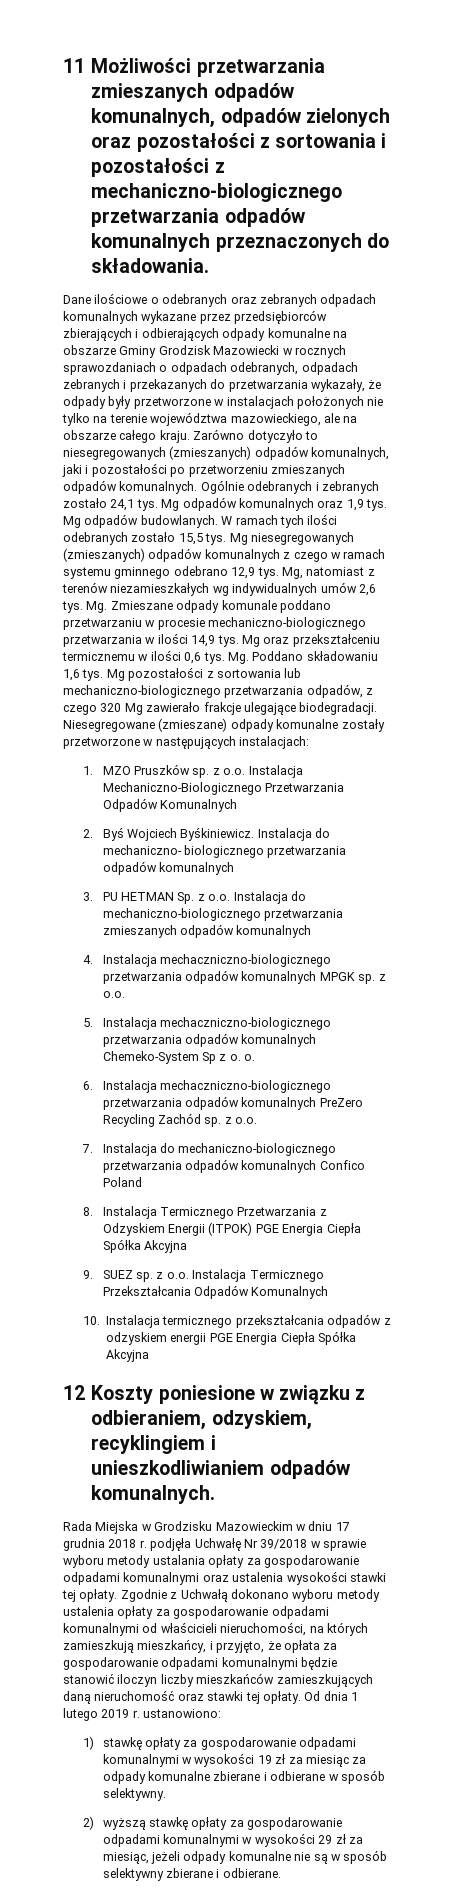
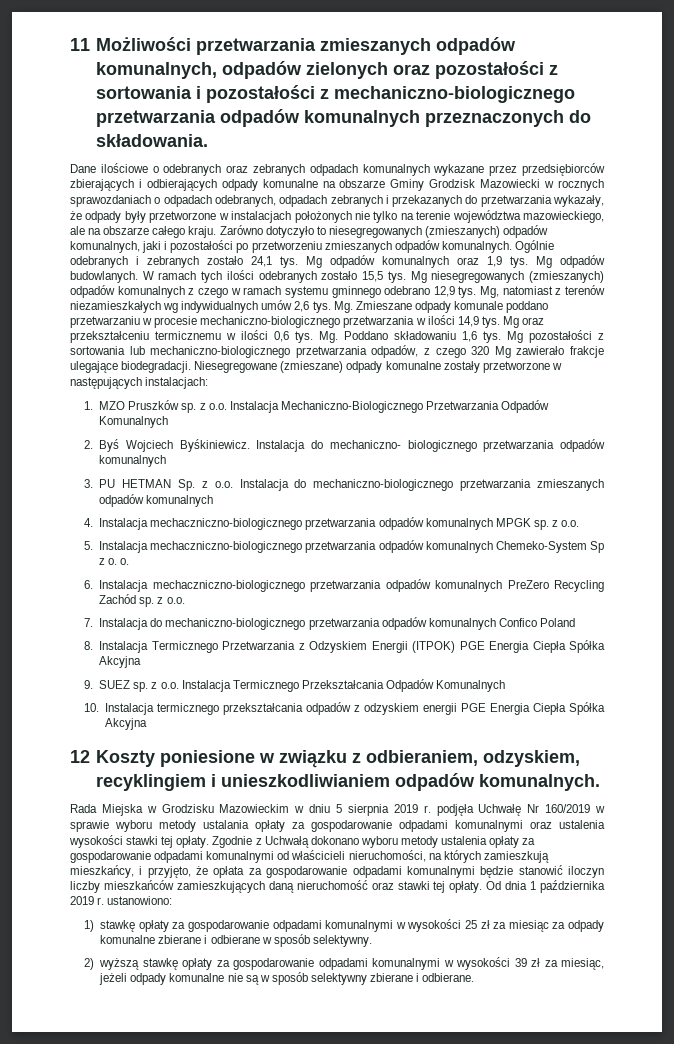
- Rada Miejska w Grodzisku Mazowieckim w dniu 17 grudnia 2018 r. podjęła Uchwałę Nr 39/2018 w sprawie wyboru metody ustalania opłaty za gospodarowanie odpadami komunalnymi oraz ustalenia wysokości stawki tej opłaty.
+ Rada Miejska w Grodzisku Mazowieckim w dniu 5 sierpnia 2019 r. podjęła Uchwałę Nr 160/2019 w sprawie wyboru metody ustalania opłaty za gospodarowanie odpadami komunalnymi oraz ustalenia wysokości stawki tej opłaty.
- Od dnia 1 lutego 2019 r. ustanowiono:
+ Od dnia 1 października 2019 r. ustanowiono:
- 1) stawkę opłaty za gospodarowanie odpadami komunalnymi w wysokości 19 zł za miesiąc za odpady komunalne zbierane i odbierane w sposób selektywny.
+ 1) stawkę opłaty za gospodarowanie odpadami komunalnymi w wysokości 25 zł za miesiąc za odpady komunalne zbierane i odbierane w sposób selektywny.
- 2) wyższą stawkę opłaty za gospodarowanie odpadami komunalnymi w wysokości 29 zł za miesiąc, jeżeli odpady komunalne nie są w sposób selektywny zbierane i odbierane.
+ 2) wyższą stawkę opłaty za gospodarowanie odpadami komunalnymi w wysokości 39 zł za miesiąc, jeżeli odpady komunalne nie są w sposób selektywny zbierane i odbierane.

